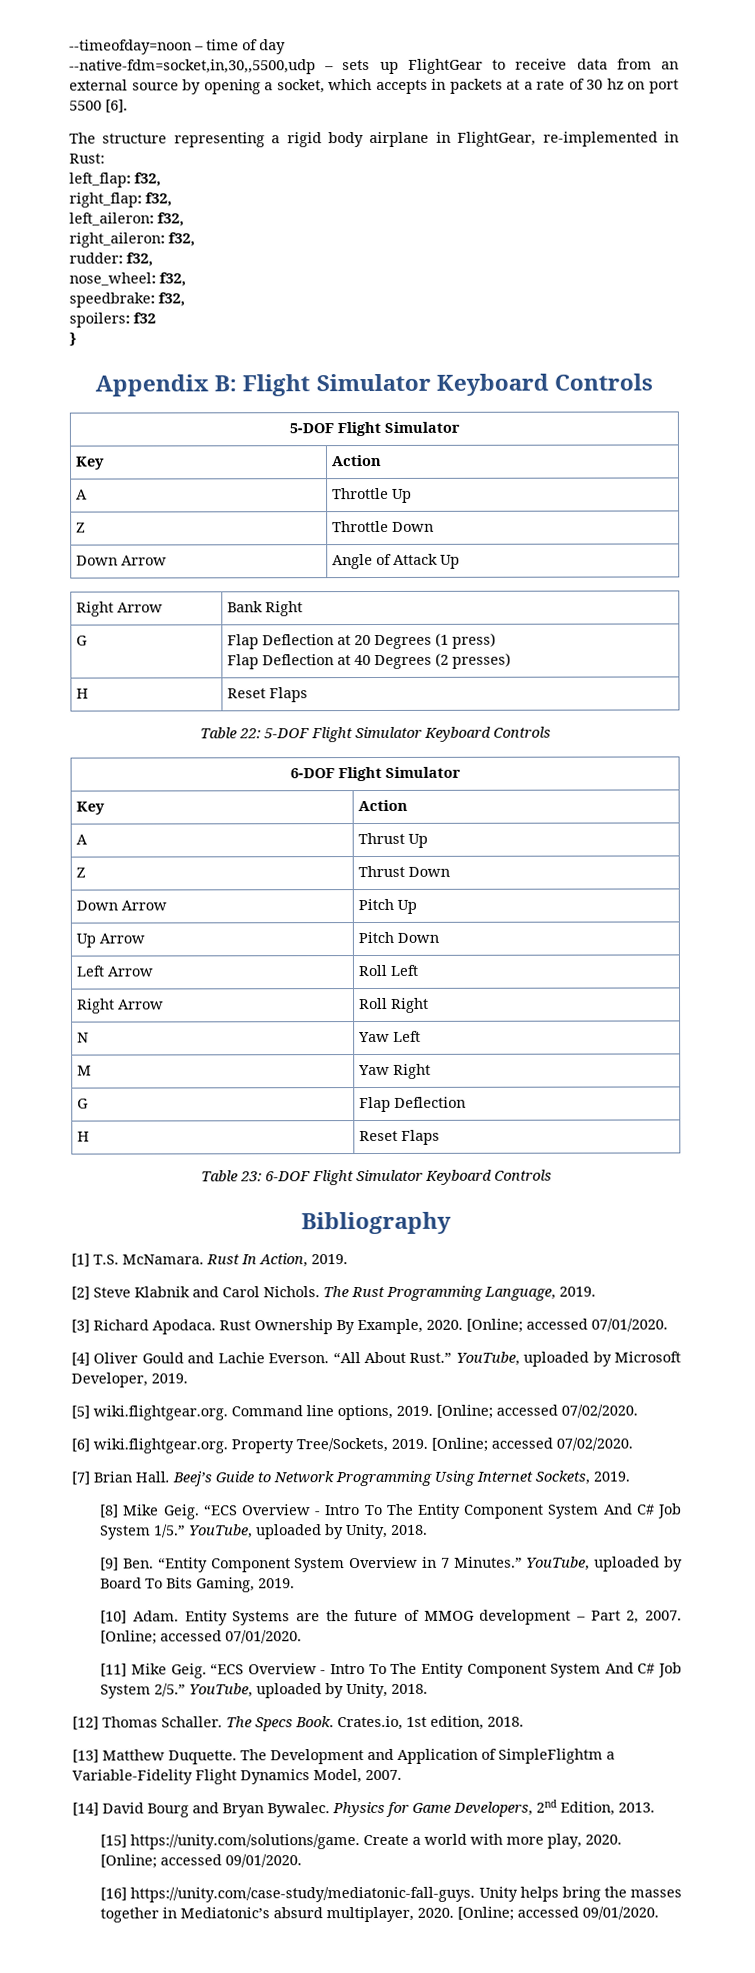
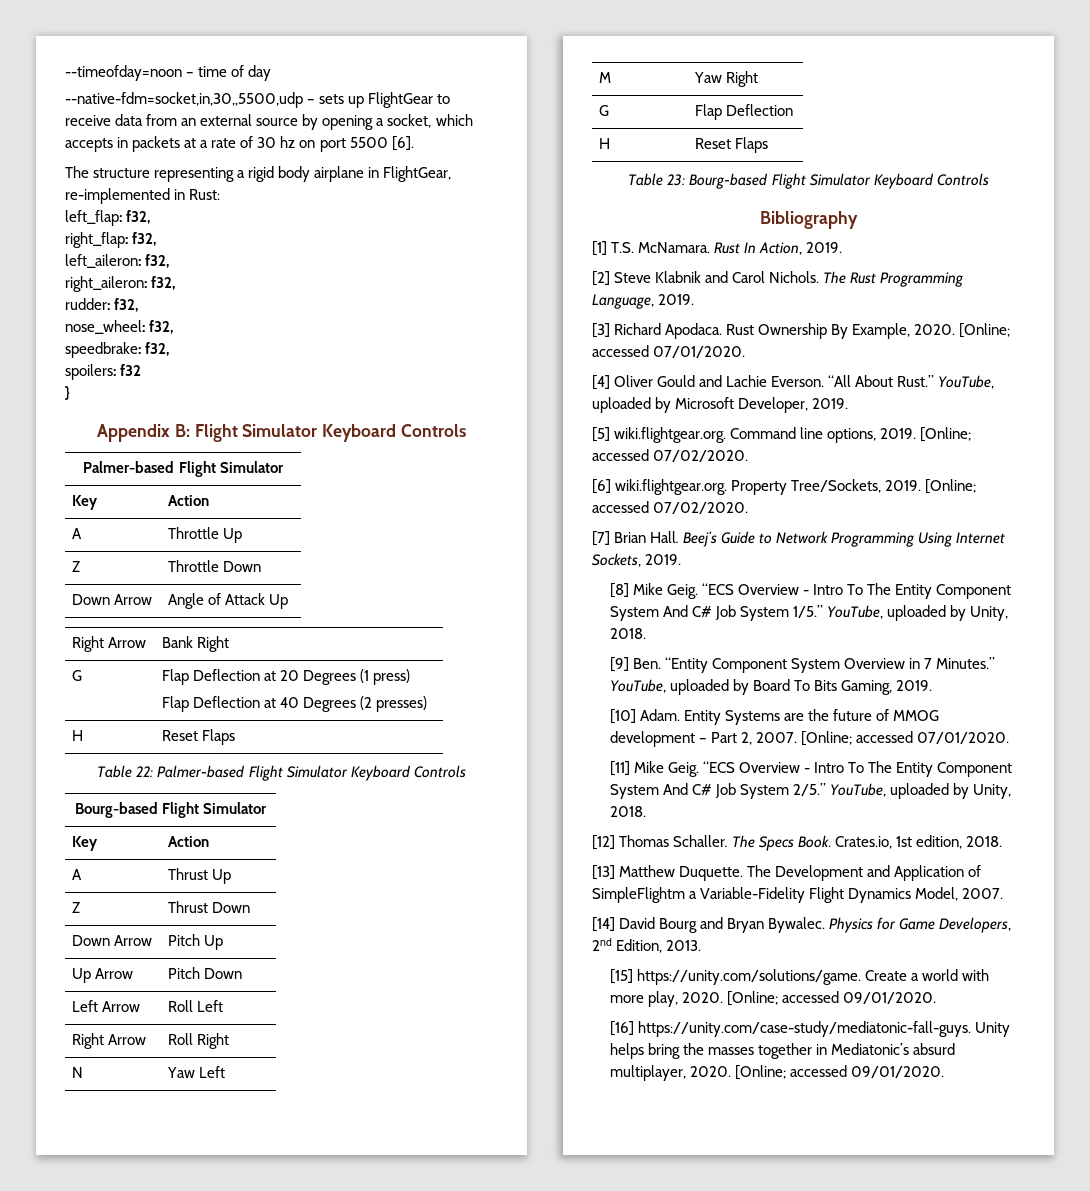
  Appendix B: Flight Simulator Keyboard Controls
- 5-DOF Flight Simulator
+ Palmer-based Flight Simulator
- Table 22: 5-DOF Flight Simulator Keyboard Controls
- 6-DOF Flight Simulator
+ Table 22: Palmer-based Flight Simulator Keyboard Controls
+ Bourg-based Flight Simulator
- Table 23: 6-DOF Flight Simulator Keyboard Controls
+ Table 23: Bourg-based Flight Simulator Keyboard Controls

